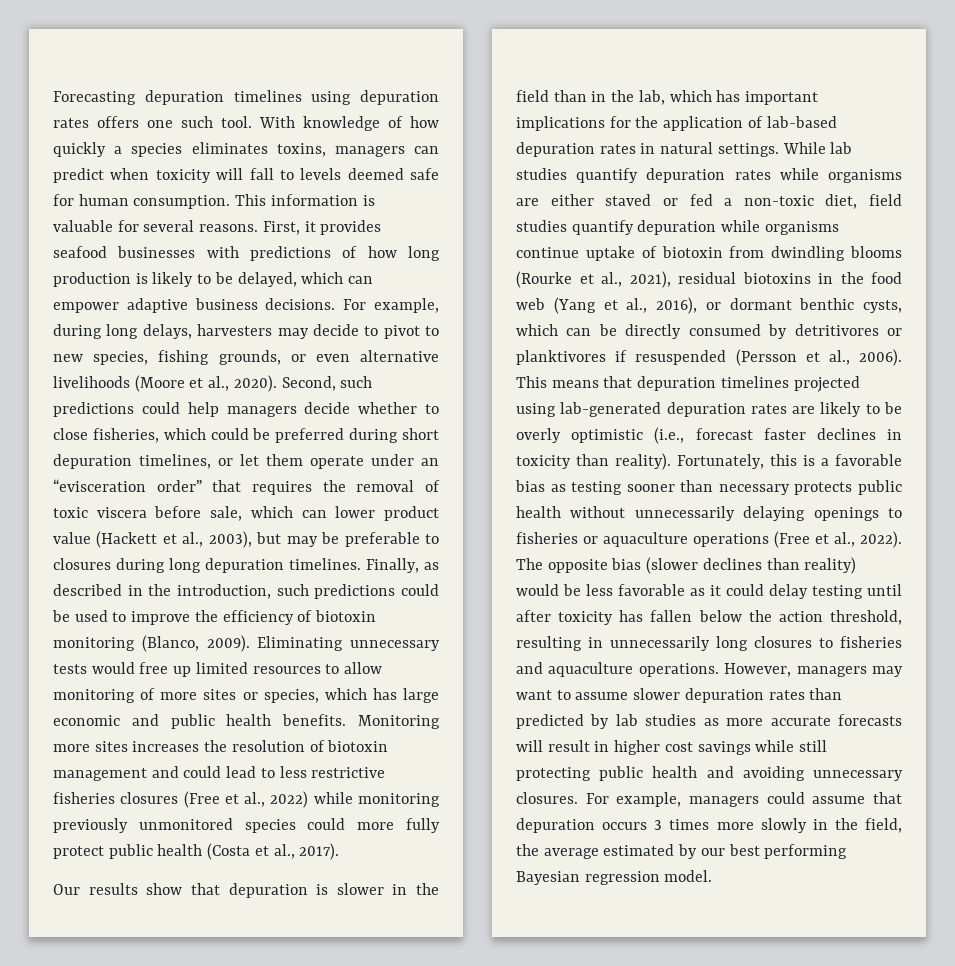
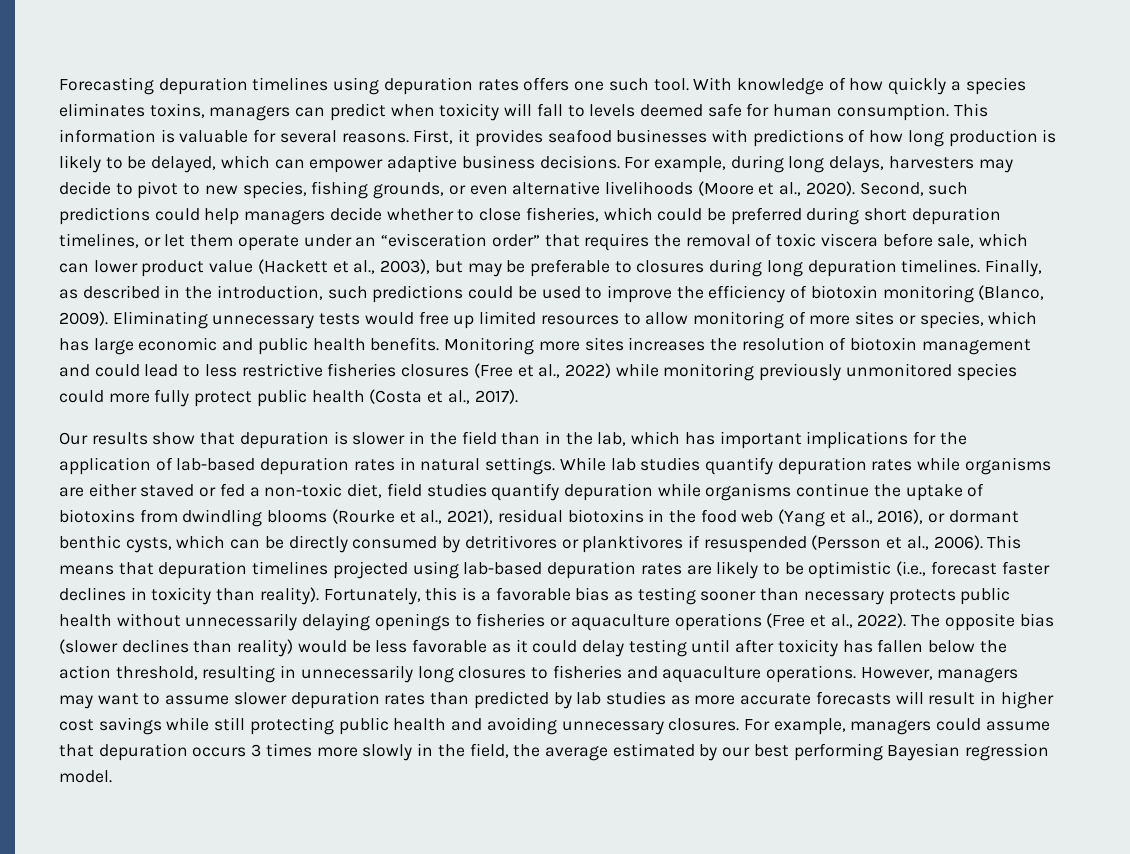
- While lab studies quantify depuration rates while organisms are either staved or fed a non-toxic diet, field studies quantify depuration while organisms continue uptake of biotoxin from dwindling blooms (Rourke et al., 2021), residual biotoxins in the food web (Yang et al., 2016), or dormant benthic cysts, which can be directly consumed by detritivores or planktivores if resuspended (Persson et al., 2006).
+ While lab studies quantify depuration rates while organisms are either staved or fed a non-toxic diet, field studies quantify depuration while organisms continue the uptake of biotoxins from dwindling blooms (Rourke et al., 2021), residual biotoxins in the food web (Yang et al., 2016), or dormant benthic cysts, which can be directly consumed by detritivores or planktivores if resuspended (Persson et al., 2006).
- This means that depuration timelines projected using lab-generated depuration rates are likely to be overly optimistic (i.e., forecast faster declines in toxicity than reality).
+ This means that depuration timelines projected using lab-based depuration rates are likely to be optimistic (i.e., forecast faster declines in toxicity than reality).

